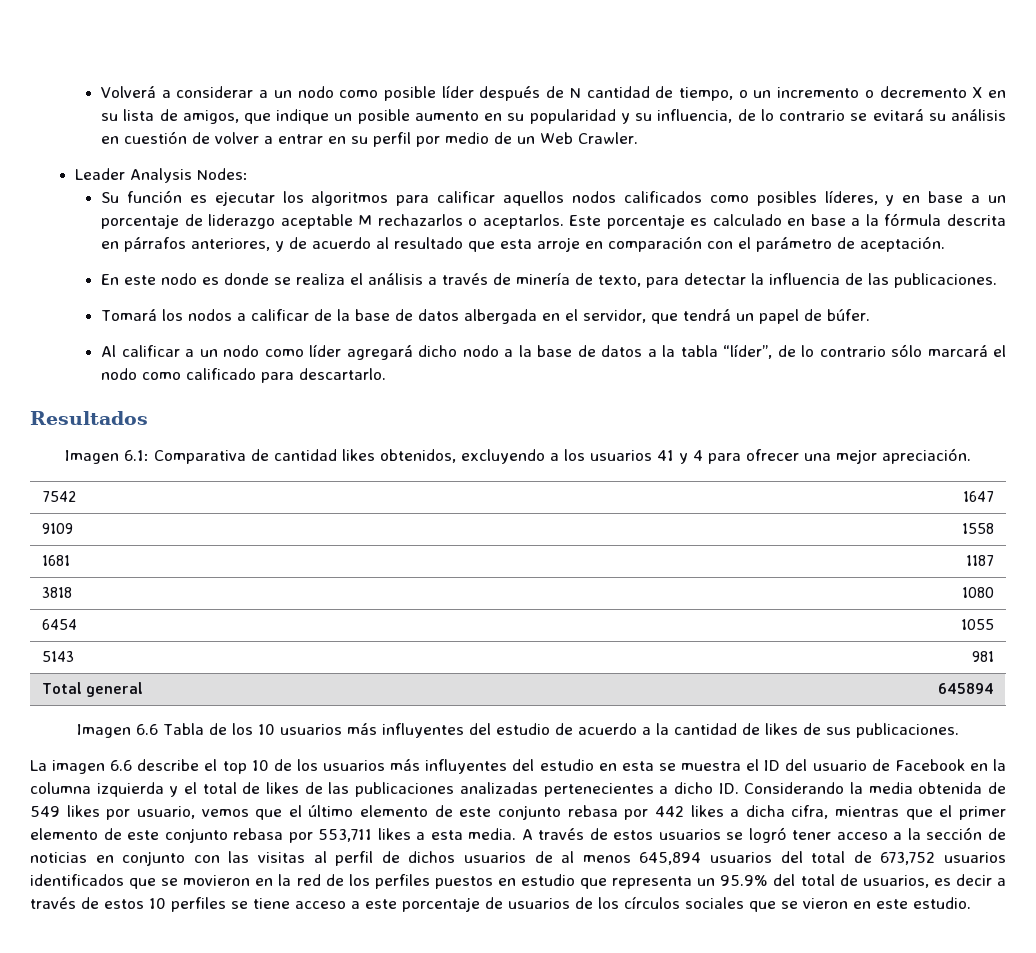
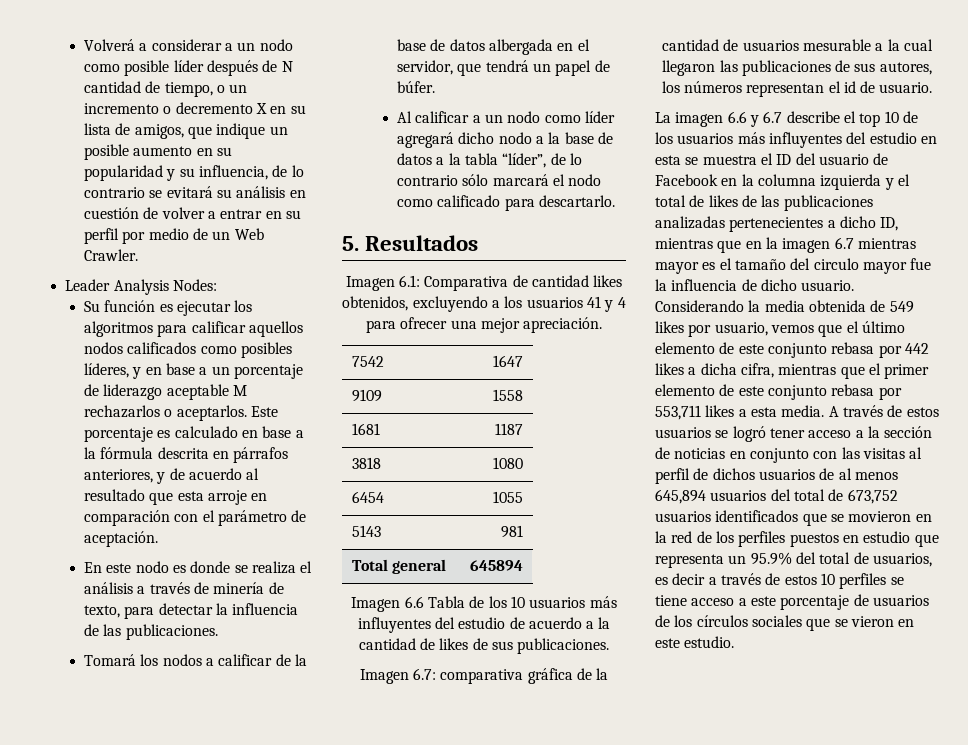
- Resultados
+ 5. Resultados
+ Imagen 6.7: comparativa gráfica de la cantidad de usuarios mesurable a la cual llegaron las publicaciones de sus autores, los números representan el id de usuario.
- La imagen 6.6 describe el top 10 de los usuarios más influyentes del estudio en esta se muestra el ID del usuario de Facebook en la columna izquierda y el total de likes de las publicaciones analizadas pertenecientes a dicho ID. Considerando la media obtenida de 549 likes por usuario, vemos que el último elemento de este conjunto rebasa por 442 likes a dicha cifra, mientras que el primer elemento de este conjunto rebasa por 553,711 likes a esta media.
+ La imagen 6.6 y 6.7 describe el top 10 de los usuarios más influyentes del estudio en esta se muestra el ID del usuario de Facebook en la columna izquierda y el total de likes de las publicaciones analizadas pertenecientes a dicho ID, mientras que en la imagen 6.7 mientras mayor es el tamaño del circulo mayor fue la influencia de dicho usuario. Considerando la media obtenida de 549 likes por usuario, vemos que el último elemento de este conjunto rebasa por 442 likes a dicha cifra, mientras que el primer elemento de este conjunto rebasa por 553,711 likes a esta media.

